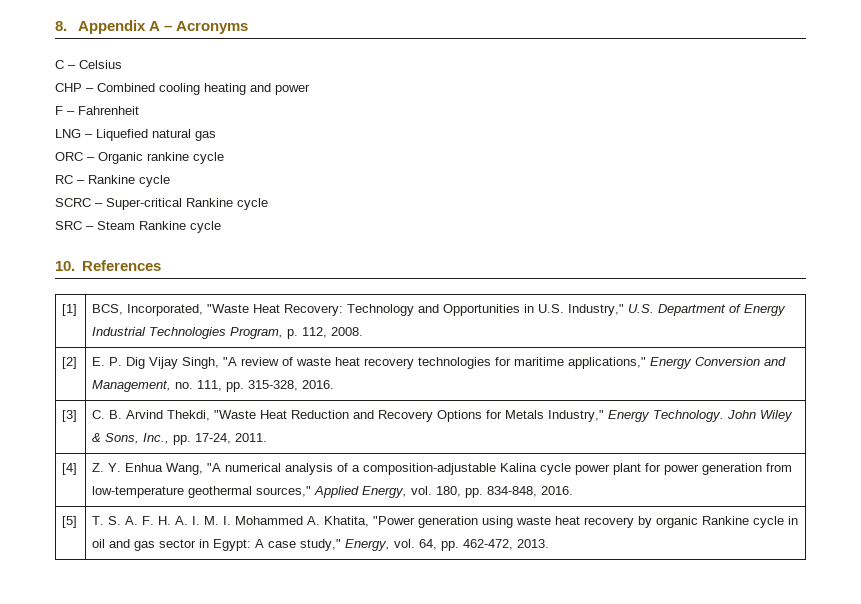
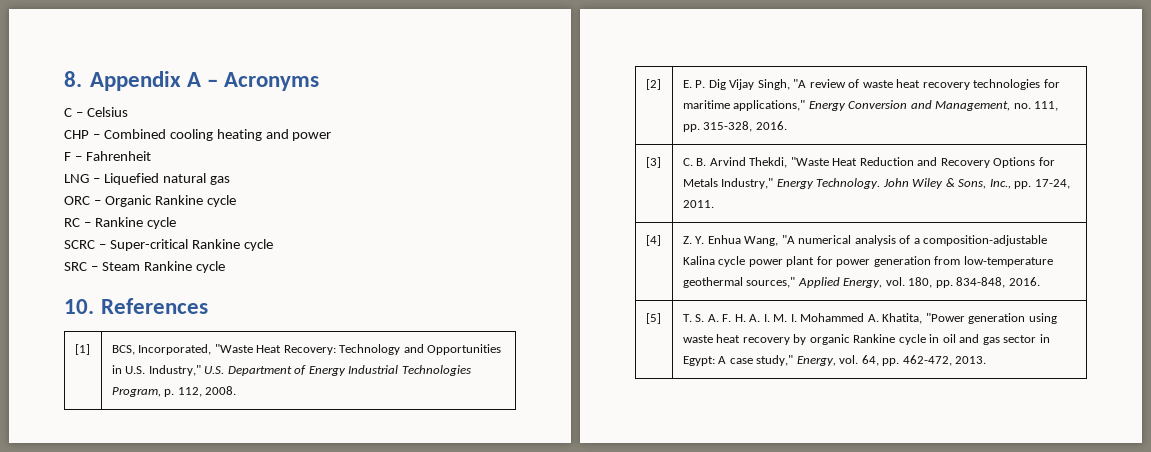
- ORC – Organic rankine cycle
+ ORC – Organic Rankine cycle

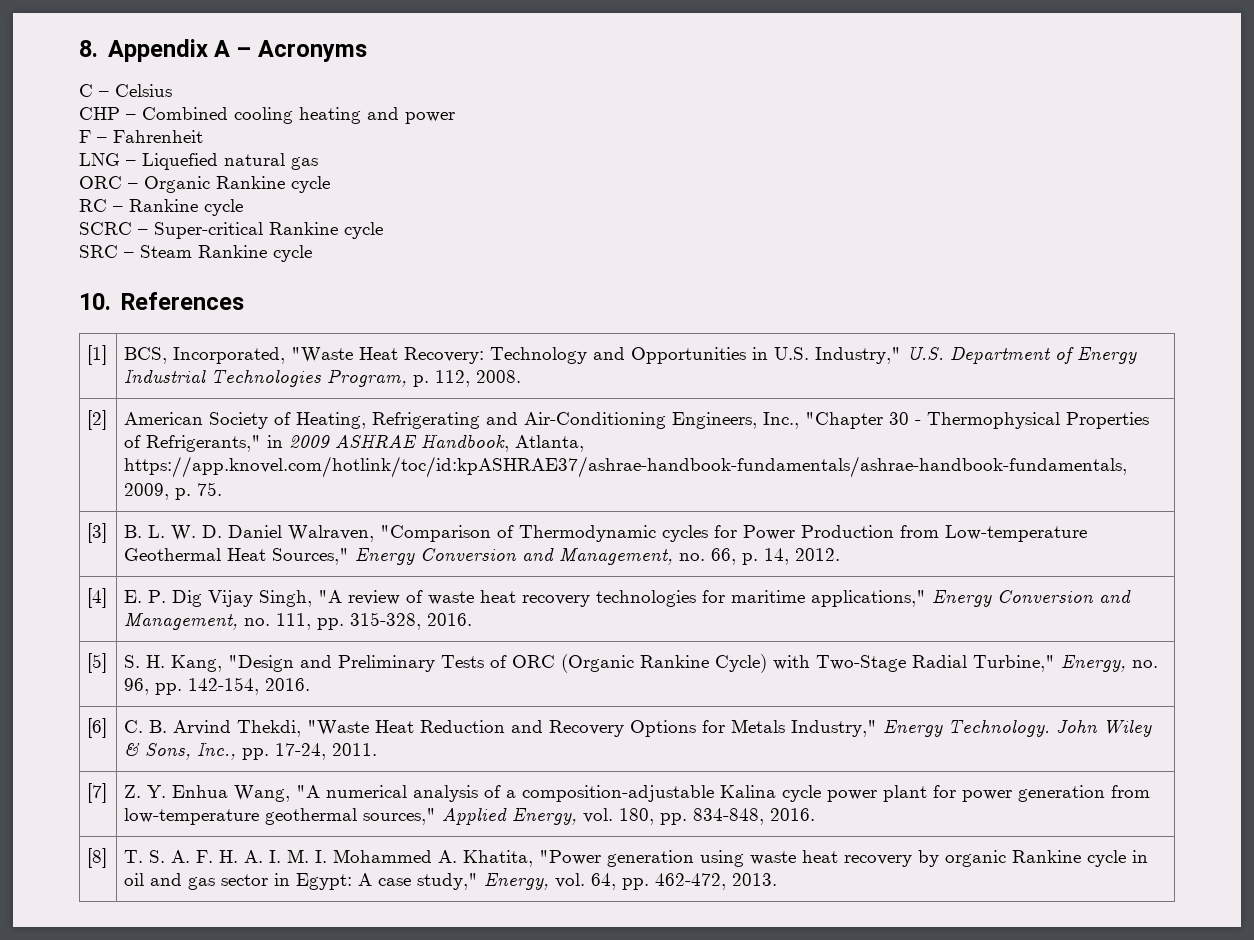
- [2] | E. P. Dig Vijay Singh, "A review of waste heat recovery technologies for maritime applications," Energy Conversion and Management, no. 111, pp. 315-328, 2016.
+ [2] | American Society of Heating, Refrigerating and Air-Conditioning Engineers, Inc., "Chapter 30 - Thermophysical Properties of Refrigerants," in 2009 ASHRAE Handbook, Atlanta, https://app.knovel.com/hotlink/toc/id:kpASHRAE37/ashrae-handbook-fundamentals/ashrae-handbook-fundamentals, 2009, p. 75.
+ [3] | B. L. W. D. Daniel Walraven, "Comparison of Thermodynamic cycles for Power Production from Low-temperature Geothermal Heat Sources," Energy Conversion and Management, no. 66, p. 14, 2012.
+ [4] | E. P. Dig Vijay Singh, "A review of waste heat recovery technologies for maritime applications," Energy Conversion and Management, no. 111, pp. 315-328, 2016.
- [3] | C. B. Arvind Thekdi, "Waste Heat Reduction and Recovery Options for Metals Industry," Energy Technology. John Wiley & Sons, Inc., pp. 17-24, 2011.
+ [5] | S. H. Kang, "Design and Preliminary Tests of ORC (Organic Rankine Cycle) with Two-Stage Radial Turbine," Energy, no. 96, pp. 142-154, 2016.
+ [6] | C. B. Arvind Thekdi, "Waste Heat Reduction and Recovery Options for Metals Industry," Energy Technology. John Wiley & Sons, Inc., pp. 17-24, 2011.
- [4] | Z. Y. Enhua Wang, "A numerical analysis of a composition-adjustable Kalina cycle power plant for power generation from low-temperature geothermal sources," Applied Energy, vol. 180, pp. 834-848, 2016.
+ [7] | Z. Y. Enhua Wang, "A numerical analysis of a composition-adjustable Kalina cycle power plant for power generation from low-temperature geothermal sources," Applied Energy, vol. 180, pp. 834-848, 2016.
- [5] | T. S. A. F. H. A. I. M. I. Mohammed A. Khatita, "Power generation using waste heat recovery by organic Rankine cycle in oil and gas sector in Egypt: A case study," Energy, vol. 64, pp. 462-472, 2013.
+ [8] | T. S. A. F. H. A. I. M. I. Mohammed A. Khatita, "Power generation using waste heat recovery by organic Rankine cycle in oil and gas sector in Egypt: A case study," Energy, vol. 64, pp. 462-472, 2013.

